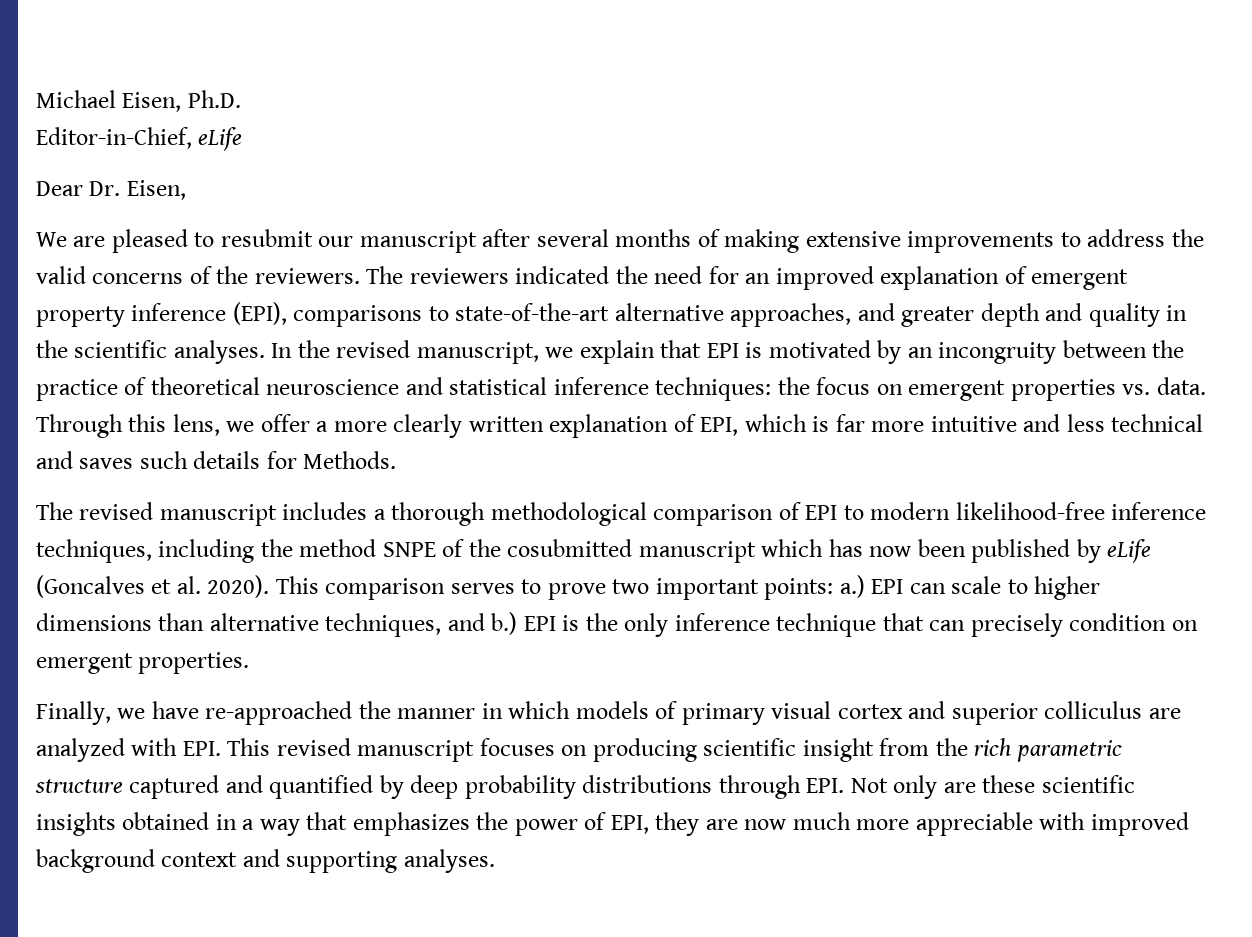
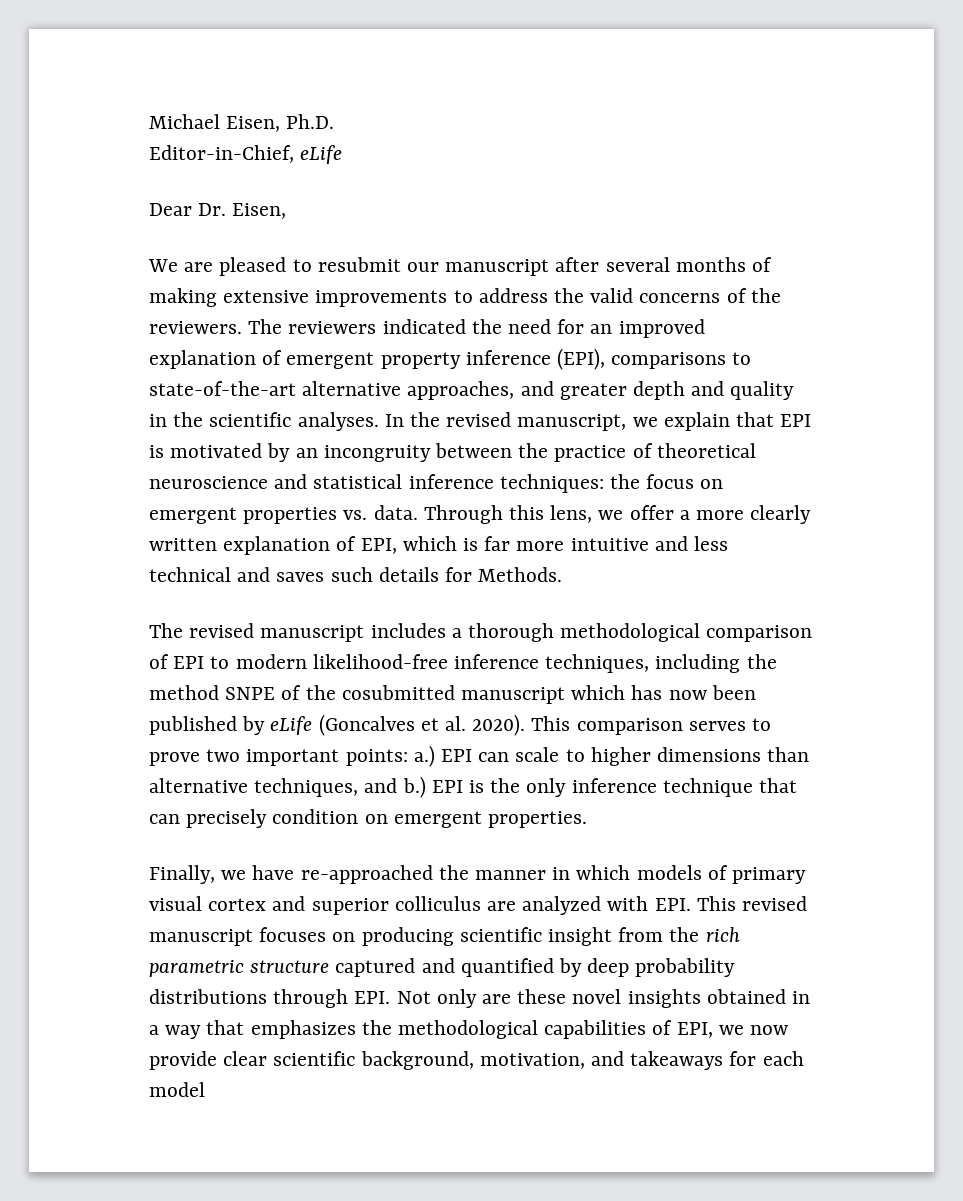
- Finally, we have re-approached the manner in which models of primary visual cortex and superior colliculus are analyzed with EPI. This revised manuscript focuses on producing scientific insight from the rich parametric structure captured and quantified by deep probability distributions through EPI. Not only are these scientific insights obtained in a way that emphasizes the power of EPI, they are now much more appreciable with improved background context and supporting analyses.
+ Finally, we have re-approached the manner in which models of primary visual cortex and superior colliculus are analyzed with EPI. This revised manuscript focuses on producing scientific insight from the rich parametric structure captured and quantified by deep probability distributions through EPI. Not only are these novel insights obtained in a way that emphasizes the methodological capabilities of EPI, we now provide clear scientific background, motivation, and takeaways for each model

